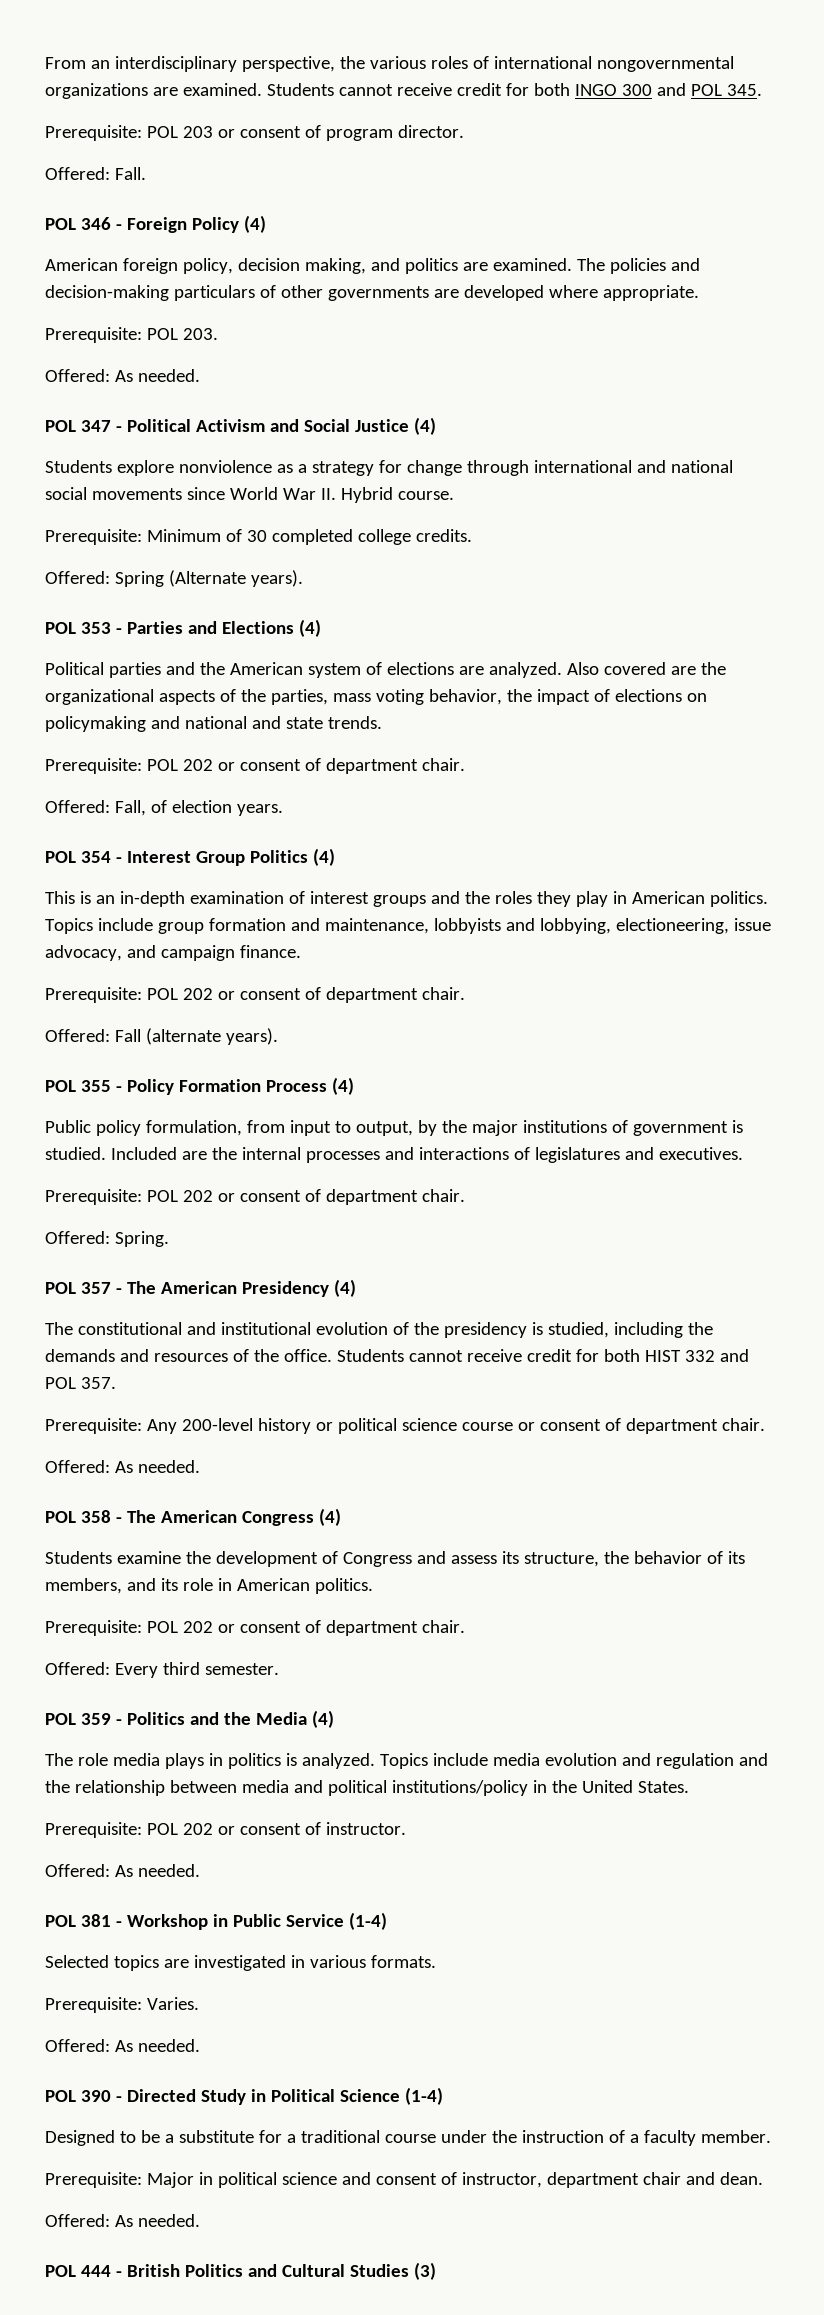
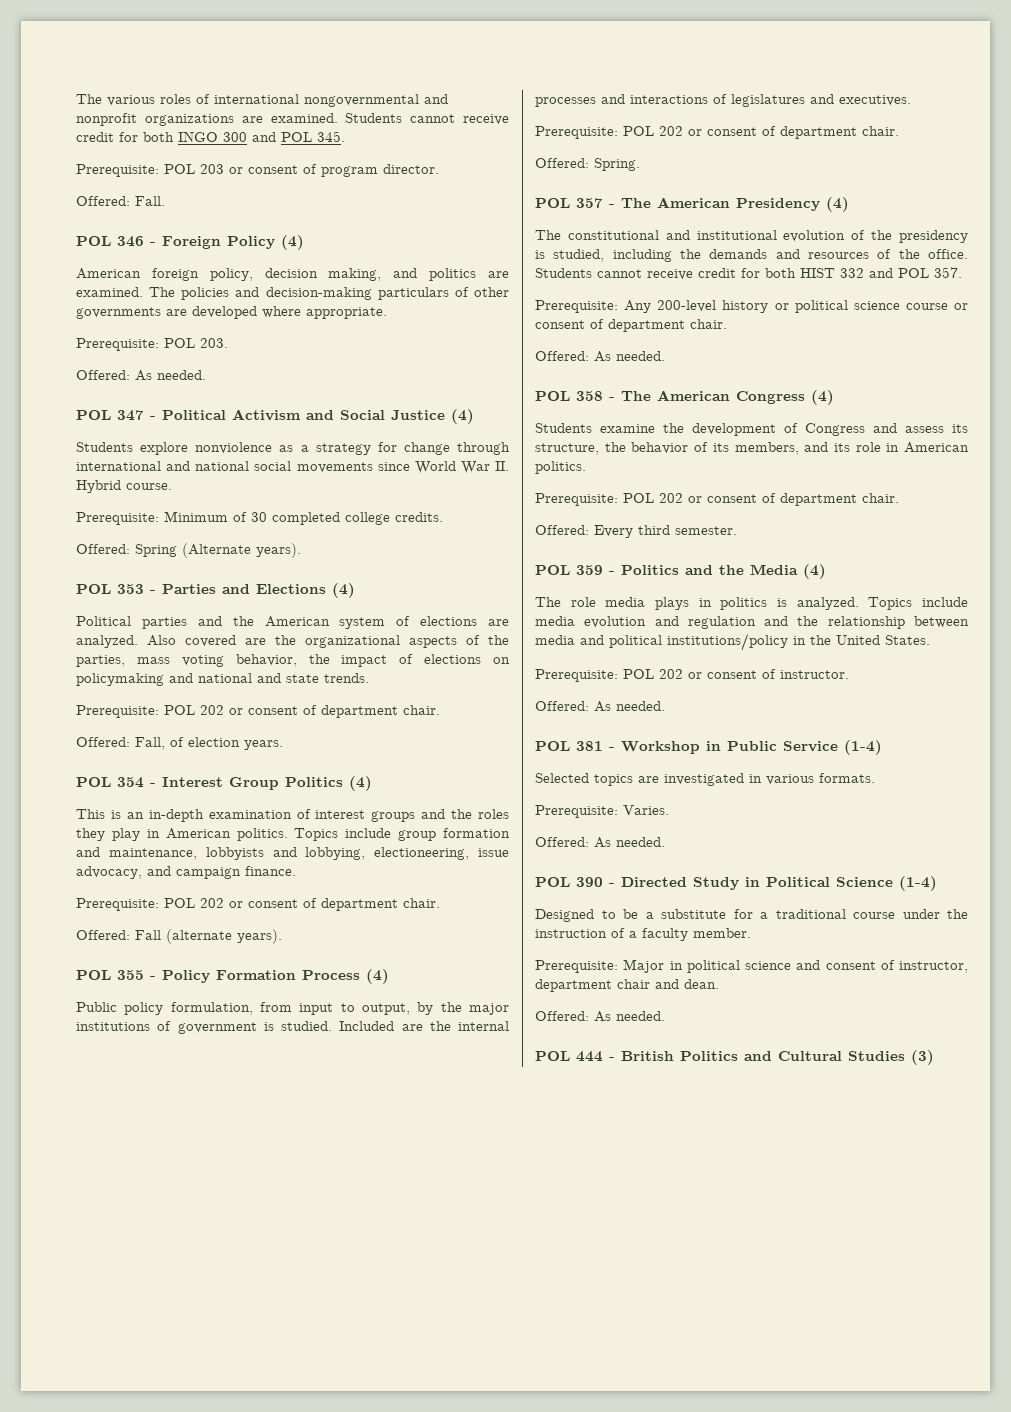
- From an interdisciplinary perspective, the various roles of international nongovernmental organizations are examined.
+ The various roles of international nongovernmental and nonprofit organizations are examined.

